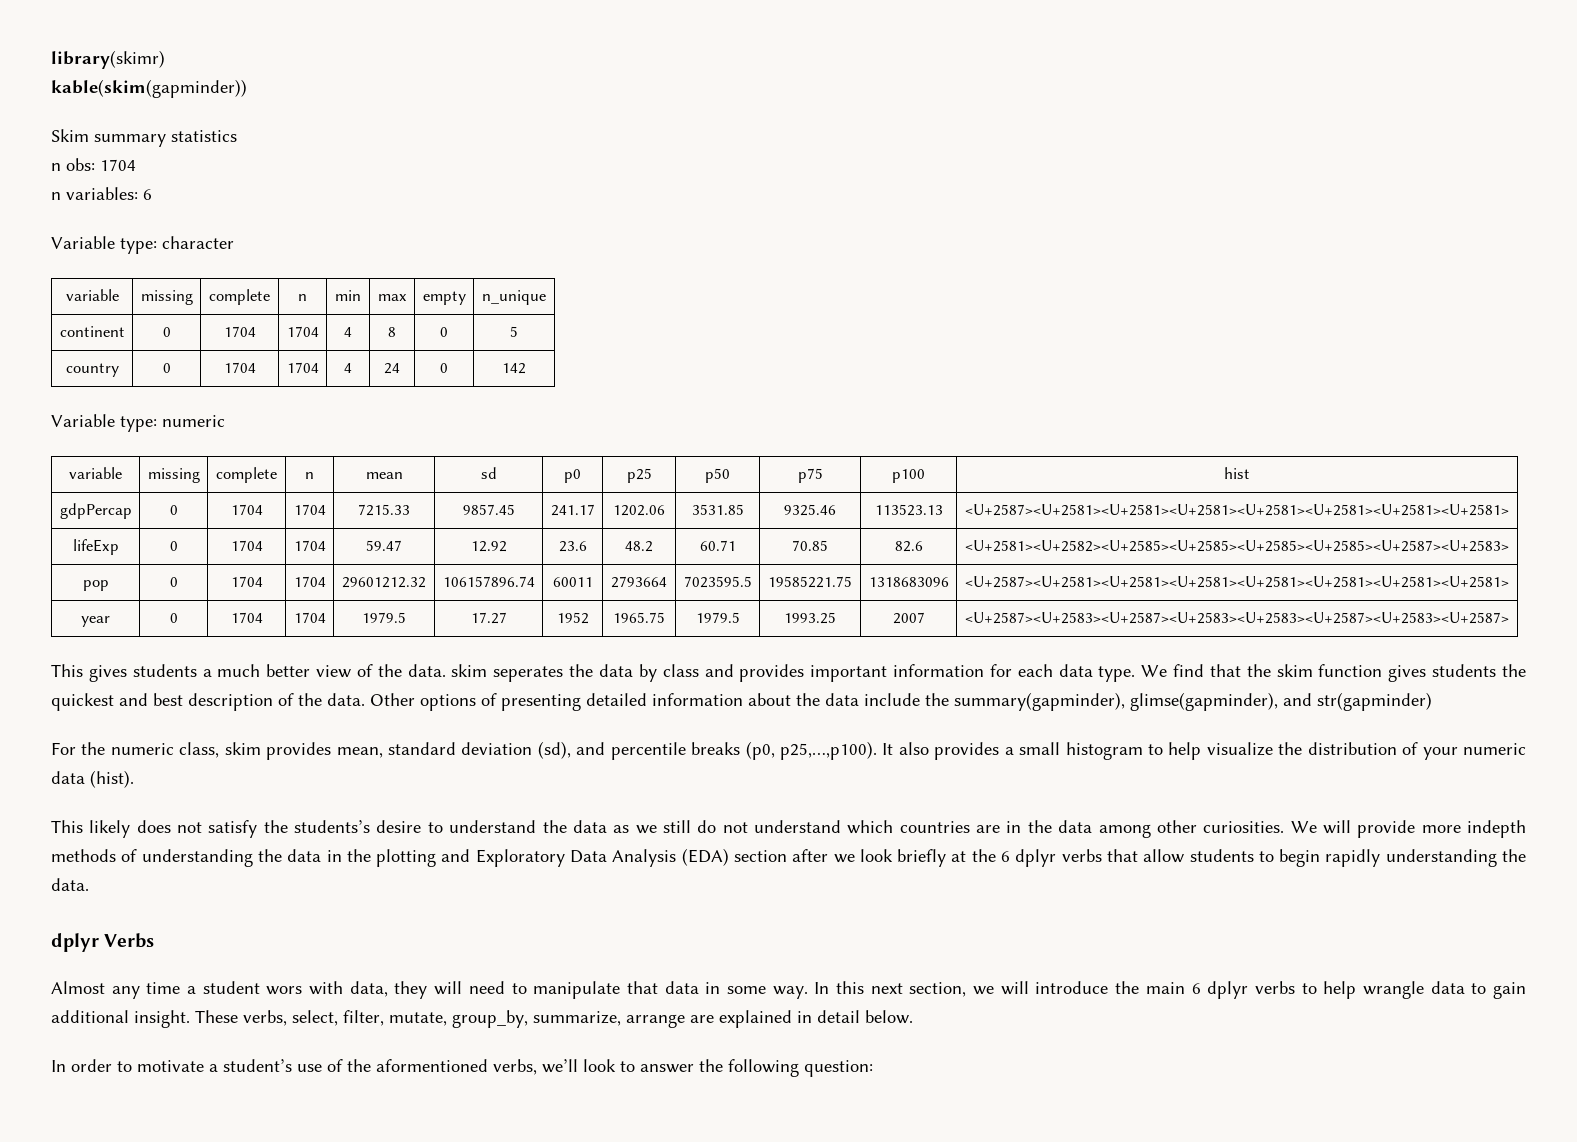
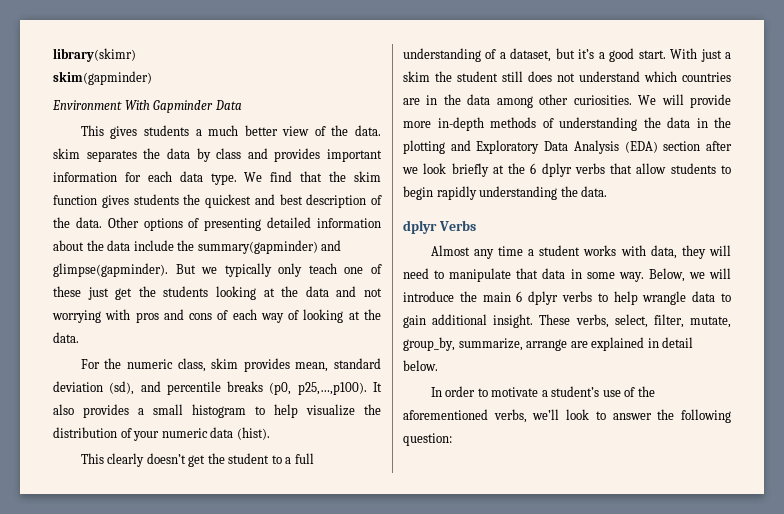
- kable(skim(gapminder))
- Skim summary statistics
- n obs: 1704
- n variables: 6
- Variable type: character
- variable | missing | complete | n | min | max | empty | n_unique
- continent | 0 | 1704 | 1704 | 4 | 8 | 0 | 5
- country | 0 | 1704 | 1704 | 4 | 24 | 0 | 142
- Variable type: numeric
- variable | missing | complete | n | mean | sd | p0 | p25 | p50 | p75 | p100 | hist
- gdpPercap | 0 | 1704 | 1704 | 7215.33 | 9857.45 | 241.17 | 1202.06 | 3531.85 | 9325.46 | 113523.13 | <U+2587><U+2581><U+2581><U+2581><U+2581><U+2581><U+2581><U+2581>
- lifeExp | 0 | 1704 | 1704 | 59.47 | 12.92 | 23.6 | 48.2 | 60.71 | 70.85 | 82.6 | <U+2581><U+2582><U+2585><U+2585><U+2585><U+2585><U+2587><U+2583>
- pop | 0 | 1704 | 1704 | 29601212.32 | 106157896.74 | 60011 | 2793664 | 7023595.5 | 19585221.75 | 1318683096 | <U+2587><U+2581><U+2581><U+2581><U+2581><U+2581><U+2581><U+2581>
- year | 0 | 1704 | 1704 | 1979.5 | 17.27 | 1952 | 1965.75 | 1979.5 | 1993.25 | 2007 | <U+2587><U+2583><U+2587><U+2583><U+2583><U+2587><U+2583><U+2587>
+ skim(gapminder)
+ Environment With Gapminder Data
- This gives students a much better view of the data. skim seperates the data by class and provides important information for each data type.
+ This gives students a much better view of the data. skim separates the data by class and provides important information for each data type.
- Other options of presenting detailed information about the data include the summary(gapminder), glimse(gapminder), and str(gapminder)
+ Other options of presenting detailed information about the data include the summary(gapminder) and glimpse(gapminder). But we typically only teach one of these just get the students looking at the data and not worrying with pros and cons of each way of looking at the data.
- This likely does not satisfy the students’s desire to understand the data as we still do not understand which countries are in the data among other curiosities.
+ This clearly doesn’t get the student to a full understanding of a dataset, but it’s a good start. With just a skim the student still does not understand which countries are in the data among other curiosities.
- We will provide more indepth methods of understanding the data in the plotting and Exploratory Data Analysis (EDA) section after we look briefly at the 6 dplyr verbs that allow students to begin rapidly understanding the data.
+ We will provide more in-depth methods of understanding the data in the plotting and Exploratory Data Analysis (EDA) section after we look briefly at the 6 dplyr verbs that allow students to begin rapidly understanding the data.
- Almost any time a student wors with data, they will need to manipulate that data in some way.
+ Almost any time a student works with data, they will need to manipulate that data in some way.
- In this next section, we will introduce the main 6 dplyr verbs to help wrangle data to gain additional insight.
+ Below, we will introduce the main 6 dplyr verbs to help wrangle data to gain additional insight.
- In order to motivate a student’s use of the aformentioned verbs, we’ll look to answer the following question:
+ In order to motivate a student’s use of the aforementioned verbs, we’ll look to answer the following question:

